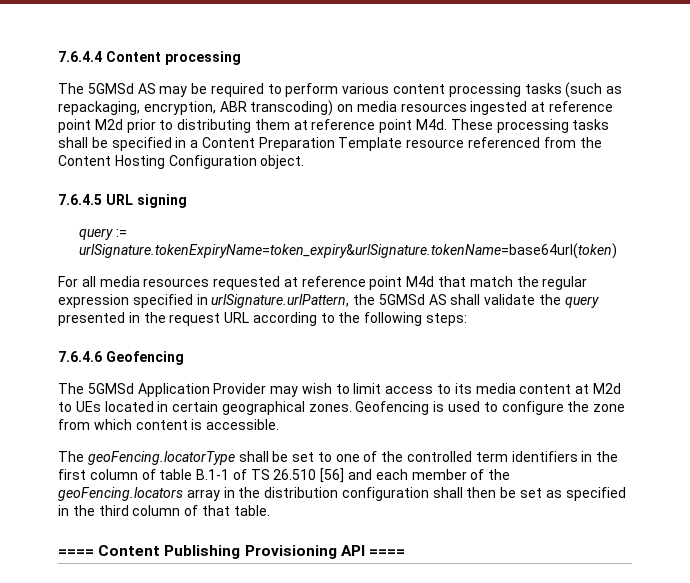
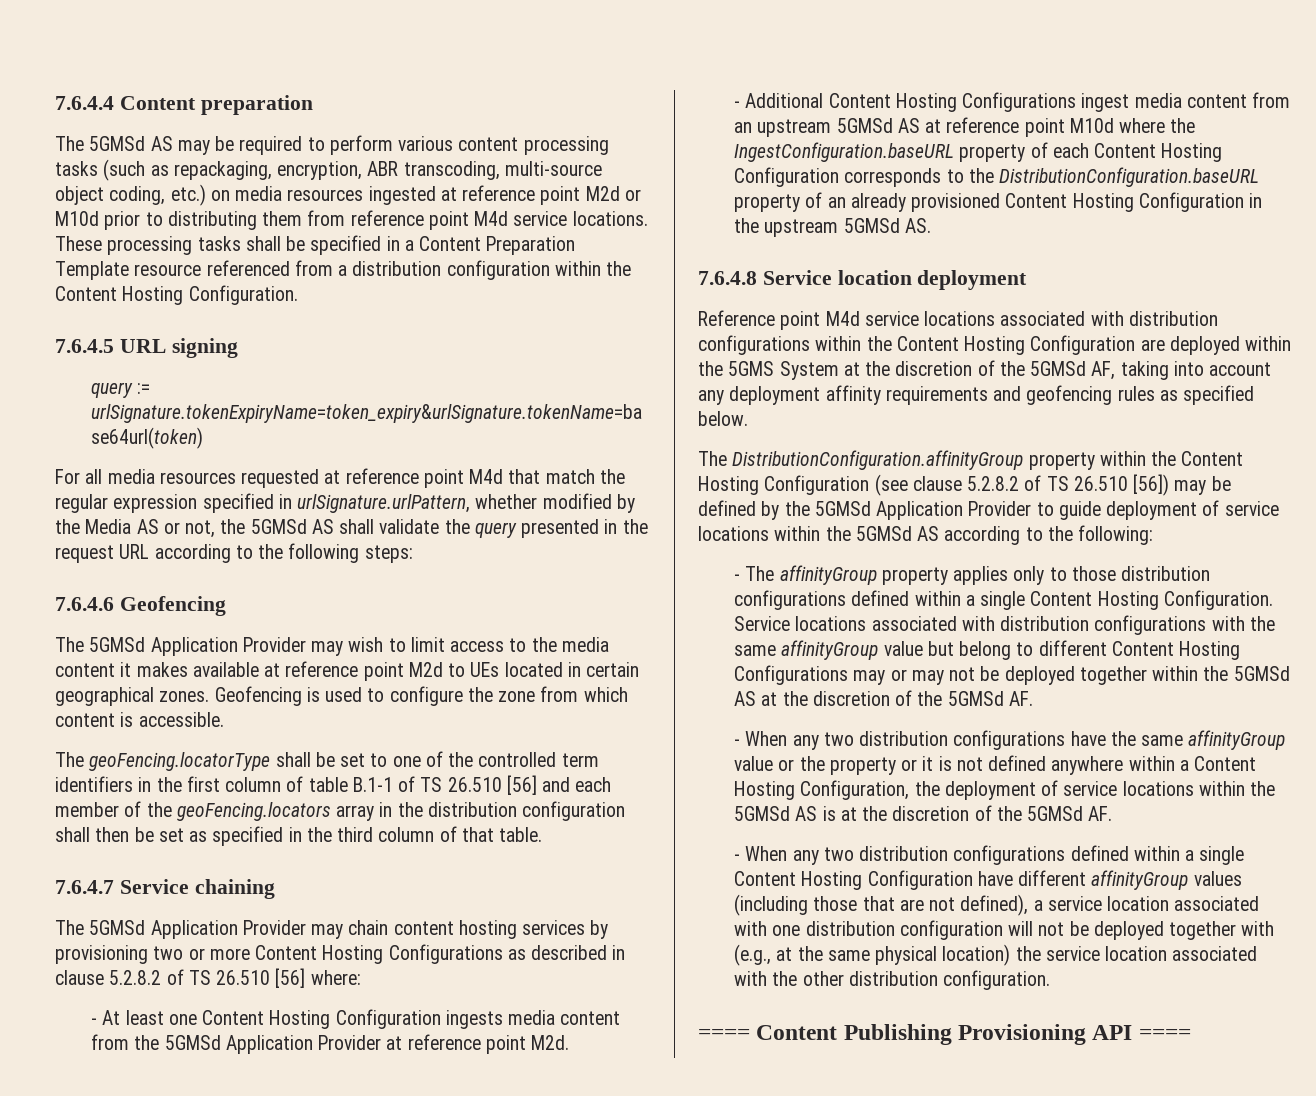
- 7.6.4.4 Content processing
+ 7.6.4.4 Content preparation
- The 5GMSd AS may be required to perform various content processing tasks (such as repackaging, encryption, ABR transcoding) on media resources ingested at reference point M2d prior to distributing them at reference point M4d. These processing tasks shall be specified in a Content Preparation Template resource referenced from the Content Hosting Configuration object.
+ The 5GMSd AS may be required to perform various content processing tasks (such as repackaging, encryption, ABR transcoding, multi-source object coding, etc.) on media resources ingested at reference point M2d or M10d prior to distributing them from reference point M4d service locations. These processing tasks shall be specified in a Content Preparation Template resource referenced from a distribution configuration within the Content Hosting Configuration.
- For all media resources requested at reference point M4d that match the regular expression specified in urlSignature.urlPattern, the 5GMSd AS shall validate the query presented in the request URL according to the following steps:
+ For all media resources requested at reference point M4d that match the regular expression specified in urlSignature.urlPattern, whether modified by the Media AS or not, the 5GMSd AS shall validate the query presented in the request URL according to the following steps:
- The 5GMSd Application Provider may wish to limit access to its media content at M2d to UEs located in certain geographical zones.
+ The 5GMSd Application Provider may wish to limit access to the media content it makes available at reference point M2d to UEs located in certain geographical zones.
+ 7.6.4.7 Service chaining
+ The 5GMSd Application Provider may chain content hosting services by provisioning two or more Content Hosting Configurations as described in clause 5.2.8.2 of TS 26.510 [56] where:
+ - At least one Content Hosting Configuration ingests media content from the 5GMSd Application Provider at reference point M2d.
+ - Additional Content Hosting Configurations ingest media content from an upstream 5GMSd AS at reference point M10d where the IngestConfiguration.baseURL property of each Content Hosting Configuration corresponds to the DistributionConfiguration.baseURL property of an already provisioned Content Hosting Configuration in the upstream 5GMSd AS.
+ 7.6.4.8 Service location deployment
+ Reference point M4d service locations associated with distribution configurations within the Content Hosting Configuration are deployed within the 5GMS System at the discretion of the 5GMSd AF, taking into account any deployment affinity requirements and geofencing rules as specified below.
+ The DistributionConfiguration.affinityGroup property within the Content Hosting Configuration (see clause 5.2.8.2 of TS 26.510 [56]) may be defined by the 5GMSd Application Provider to guide deployment of service locations within the 5GMSd AS according to the following:
+ - The affinityGroup property applies only to those distribution configurations defined within a single Content Hosting Configuration. Service locations associated with distribution configurations with the same affinityGroup value but belong to different Content Hosting Configurations may or may not be deployed together within the 5GMSd AS at the discretion of the 5GMSd AF.
+ - When any two distribution configurations have the same affinityGroup value or the property or it is not defined anywhere within a Content Hosting Configuration, the deployment of service locations within the 5GMSd AS is at the discretion of the 5GMSd AF.
+ - When any two distribution configurations defined within a single Content Hosting Configuration have different affinityGroup values (including those that are not defined), a service location associated with one distribution configuration will not be deployed together with (e.g., at the same physical location) the service location associated with the other distribution configuration.

